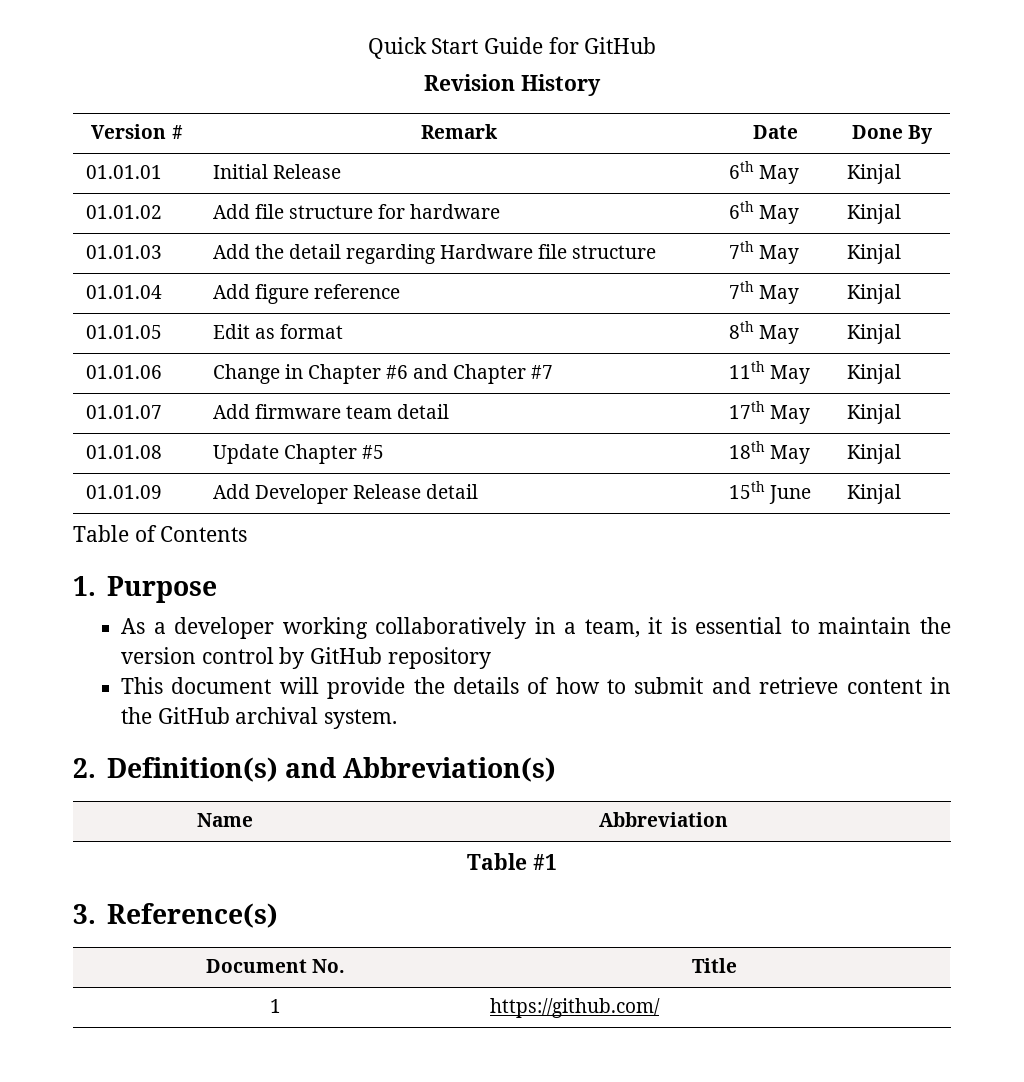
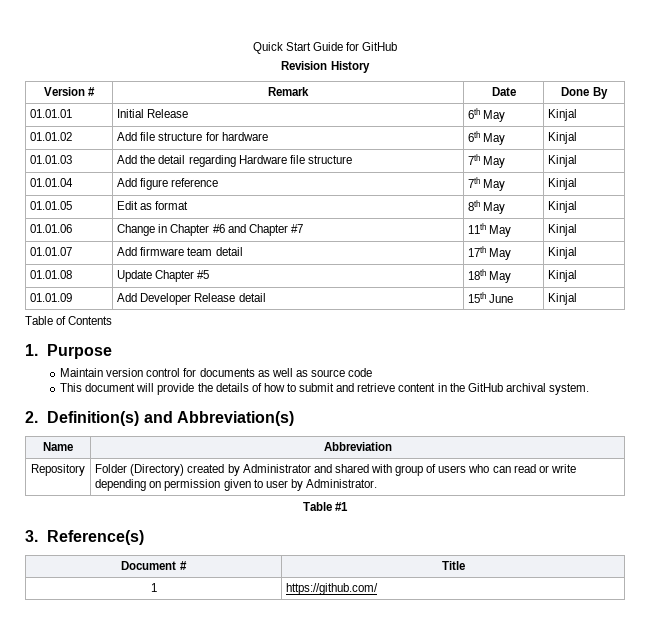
- As a developer working collaboratively in a team, it is essential to maintain the version control by GitHub repository
+ Maintain version control for documents as well as source code
+ Repository | Folder (Directory) created by Administrator and shared with group of users who can read or write depending on permission given to user by Administrator.
- Document No. | Title
+ Document # | Title

